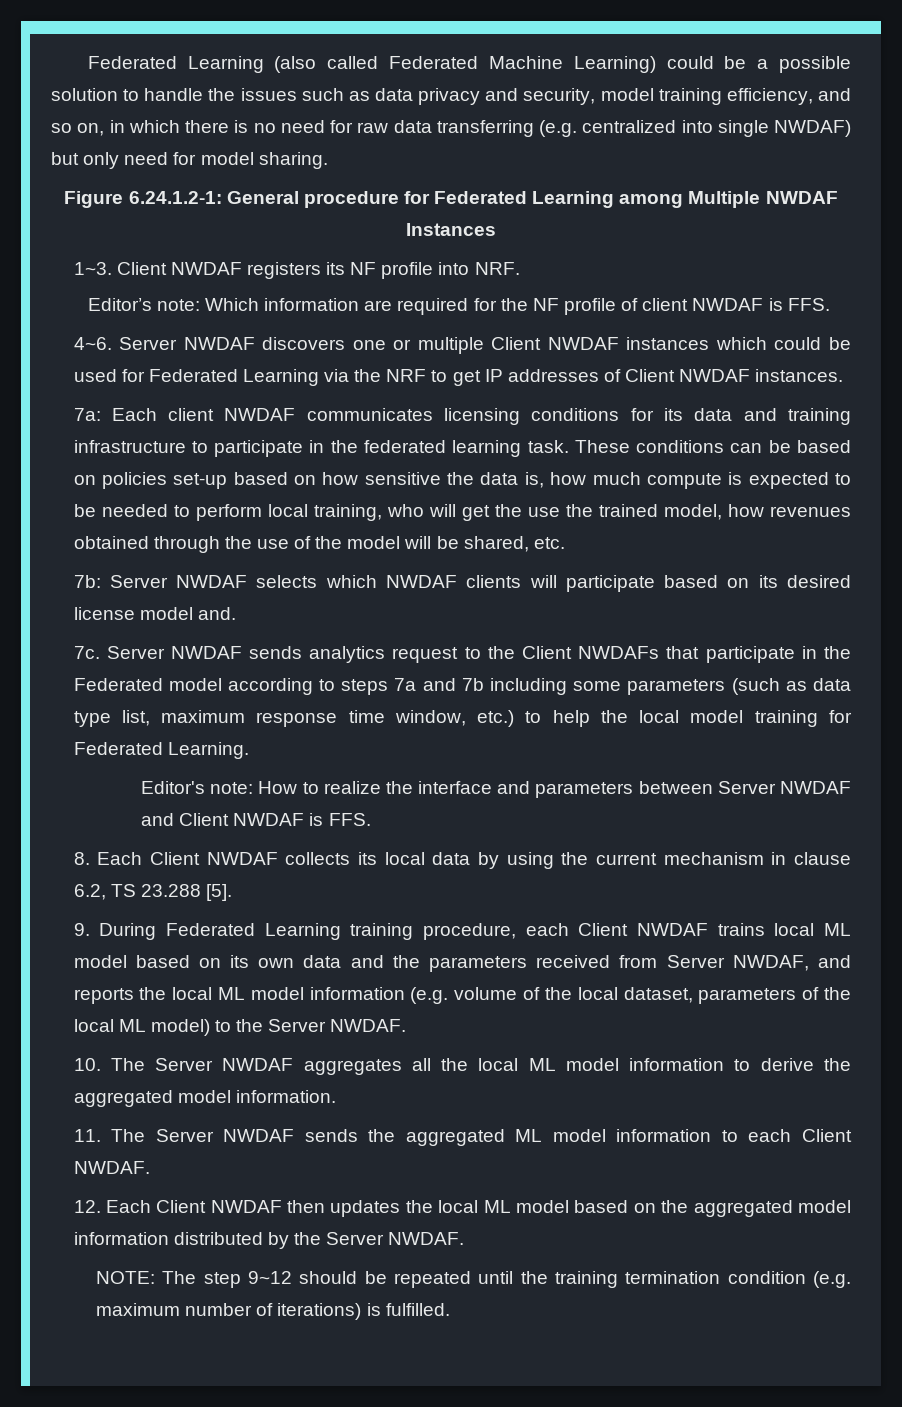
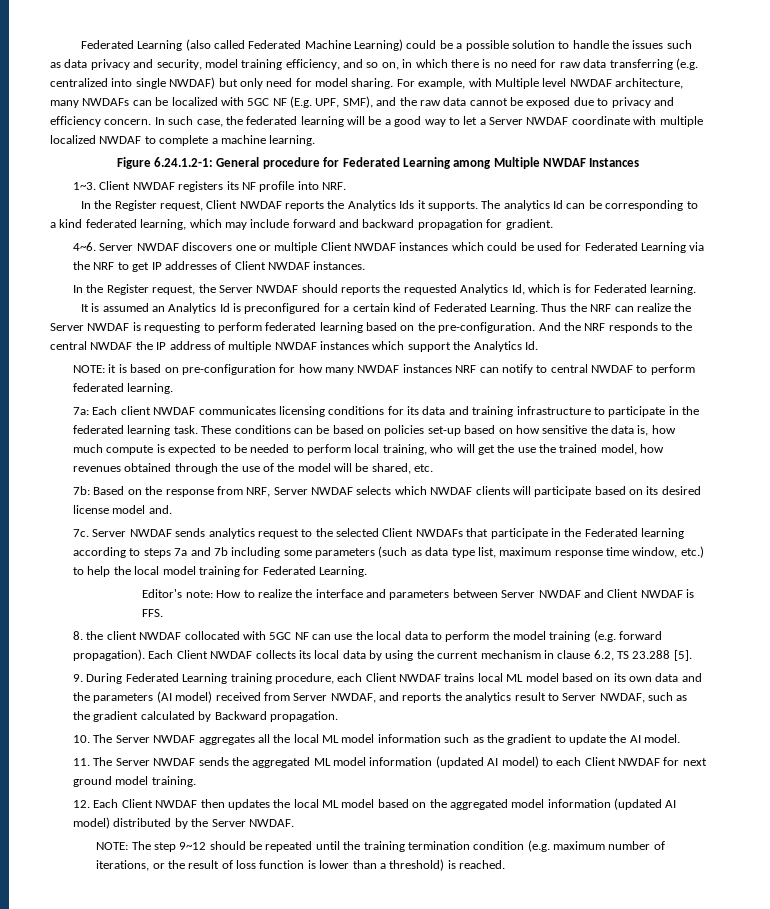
+ For example, with Multiple level NWDAF architecture, many NWDAFs can be localized with 5GC NF (E.g. UPF, SMF), and the raw data cannot be exposed due to privacy and efficiency concern. In such case, the federated learning will be a good way to let a Server NWDAF coordinate with multiple localized NWDAF to complete a machine learning.
- Editor’s note: Which information are required for the NF profile of client NWDAF is FFS.
+ In the Register request, Client NWDAF reports the Analytics Ids it supports. The analytics Id can be corresponding to a kind federated learning, which may include forward and backward propagation for gradient.
+ In the Register request, the Server NWDAF should reports the requested Analytics Id, which is for Federated learning.
+ It is assumed an Analytics Id is preconfigured for a certain kind of Federated Learning. Thus the NRF can realize the Server NWDAF is requesting to perform federated learning based on the pre-configuration. And the NRF responds to the central NWDAF the IP address of multiple NWDAF instances which support the Analytics Id.
+ NOTE: it is based on pre-configuration for how many NWDAF instances NRF can notify to central NWDAF to perform federated learning.
- 7b: Server NWDAF selects which NWDAF clients will participate based on its desired license model and.
+ 7b: Based on the response from NRF, Server NWDAF selects which NWDAF clients will participate based on its desired license model and.
- Server NWDAF sends analytics request to the Client NWDAFs that participate in the Federated model according to steps 7a and 7b including some parameters (such as data type list, maximum response time window, etc.) to help the local model training for Federated Learning.
+ Server NWDAF sends analytics request to the selected Client NWDAFs that participate in the Federated learning according to steps 7a and 7b including some parameters (such as data type list, maximum response time window, etc.) to help the local model training for Federated Learning.
- 8. Each Client NWDAF collects its local data by using the current mechanism in clause 6.2, TS 23.288 [5].
+ 8. the client NWDAF collocated with 5GC NF can use the local data to perform the model training (e.g. forward propagation). Each Client NWDAF collects its local data by using the current mechanism in clause 6.2, TS 23.288 [5].
- 9. During Federated Learning training procedure, each Client NWDAF trains local ML model based on its own data and the parameters received from Server NWDAF, and reports the local ML model information (e.g. volume of the local dataset, parameters of the local ML model) to the Server NWDAF.
+ 9. During Federated Learning training procedure, each Client NWDAF trains local ML model based on its own data and the parameters (AI model) received from Server NWDAF, and reports the analytics result to Server NWDAF, such as the gradient calculated by Backward propagation.
- 10. The Server NWDAF aggregates all the local ML model information to derive the aggregated model information.
+ 10. The Server NWDAF aggregates all the local ML model information such as the gradient to update the AI model.
- 11. The Server NWDAF sends the aggregated ML model information to each Client NWDAF.
+ 11. The Server NWDAF sends the aggregated ML model information (updated AI model) to each Client NWDAF for next ground model training.
- 12. Each Client NWDAF then updates the local ML model based on the aggregated model information distributed by the Server NWDAF.
+ 12. Each Client NWDAF then updates the local ML model based on the aggregated model information (updated AI model) distributed by the Server NWDAF.
- NOTE: The step 9~12 should be repeated until the training termination condition (e.g. maximum number of iterations) is fulfilled.
+ NOTE: The step 9~12 should be repeated until the training termination condition (e.g. maximum number of iterations, or the result of loss function is lower than a threshold) is reached.

